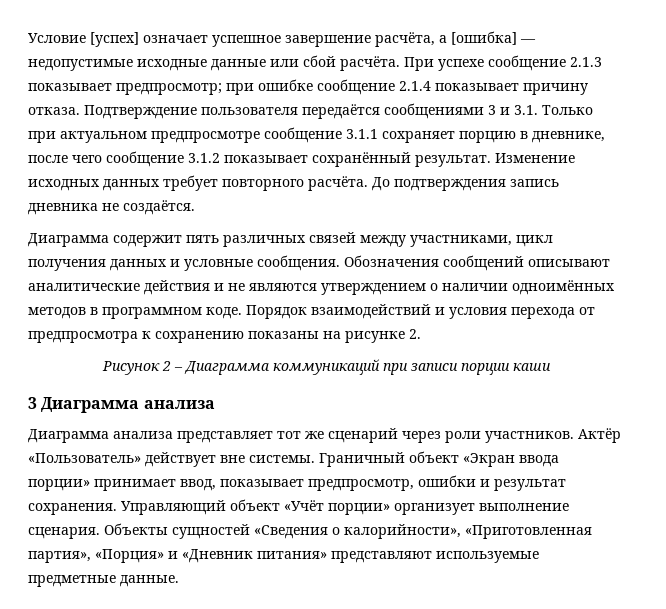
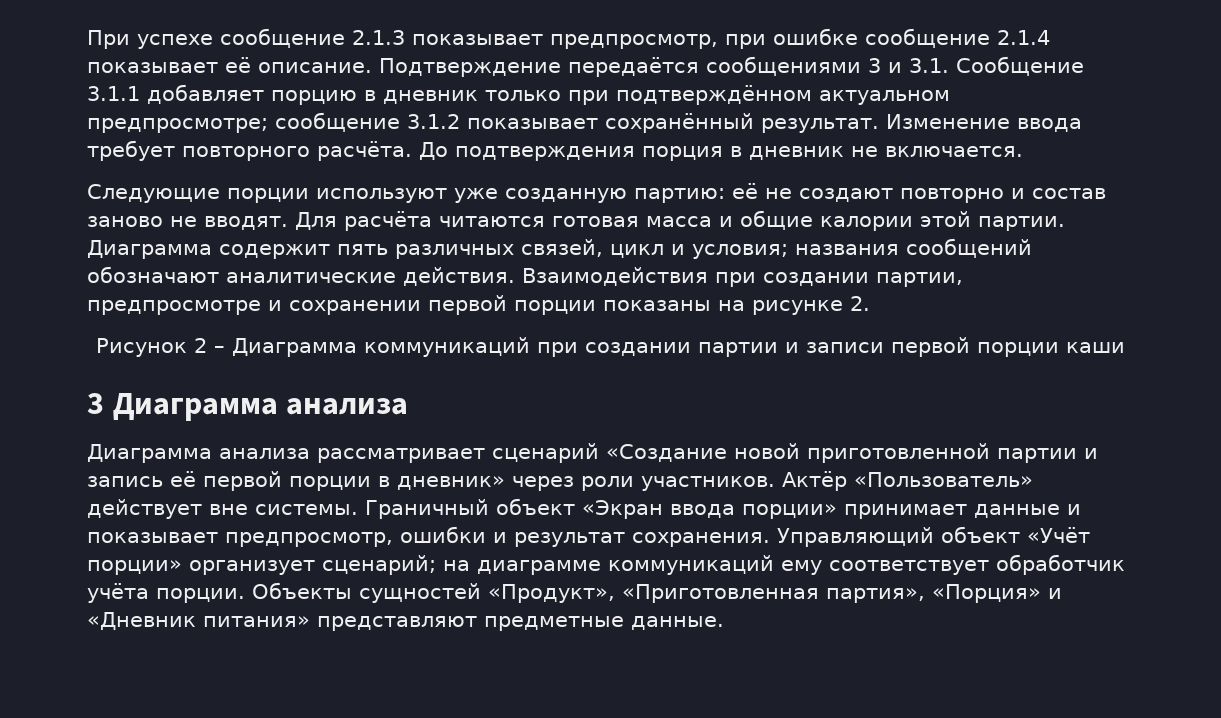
- Условие [успех] означает успешное завершение расчёта, а [ошибка] — недопустимые исходные данные или сбой расчёта. При успехе сообщение 2.1.3 показывает предпросмотр; при ошибке сообщение 2.1.4 показывает причину отказа. Подтверждение пользователя передаётся сообщениями 3 и 3.1. Только при актуальном предпросмотре сообщение 3.1.1 сохраняет порцию в дневнике, после чего сообщение 3.1.2 показывает сохранённый результат.
+ При успехе сообщение 2.1.3 показывает предпросмотр, при ошибке сообщение 2.1.4 показывает её описание. Подтверждение передаётся сообщениями 3 и 3.1. Сообщение 3.1.1 добавляет порцию в дневник только при подтверждённом актуальном предпросмотре; сообщение 3.1.2 показывает сохранённый результат.
- Изменение исходных данных требует повторного расчёта.
+ Изменение ввода требует повторного расчёта.
- До подтверждения запись дневника не создаётся.
- Диаграмма содержит пять различных связей между участниками, цикл получения данных и условные сообщения. Обозначения сообщений описывают аналитические действия и не являются утверждением о наличии одноимённых методов в программном коде. Порядок взаимодействий и условия перехода от предпросмотра к сохранению показаны на рисунке 2.
+ До подтверждения порция в дневник не включается.
+ Следующие порции используют уже созданную партию: её не создают повторно и состав заново не вводят. Для расчёта читаются готовая масса и общие калории этой партии. Диаграмма содержит пять различных связей, цикл и условия; названия сообщений обозначают аналитические действия. Взаимодействия при создании партии, предпросмотре и сохранении первой порции показаны на рисунке 2.
- Рисунок 2 – Диаграмма коммуникаций при записи порции каши
+ Рисунок 2 – Диаграмма коммуникаций при создании партии и записи первой порции каши
- Диаграмма анализа представляет тот же сценарий через роли участников.
+ Диаграмма анализа рассматривает сценарий «Создание новой приготовленной партии и запись её первой порции в дневник» через роли участников.
- Граничный объект «Экран ввода порции» принимает ввод, показывает предпросмотр, ошибки и результат сохранения.
+ Граничный объект «Экран ввода порции» принимает данные и показывает предпросмотр, ошибки и результат сохранения.
- Управляющий объект «Учёт порции» организует выполнение сценария. Объекты сущностей «Сведения о калорийности», «Приготовленная партия», «Порция» и «Дневник питания» представляют используемые предметные данные.
+ Управляющий объект «Учёт порции» организует сценарий; на диаграмме коммуникаций ему соответствует обработчик учёта порции. Объекты сущностей «Продукт», «Приготовленная партия», «Порция» и «Дневник питания» представляют предметные данные.

